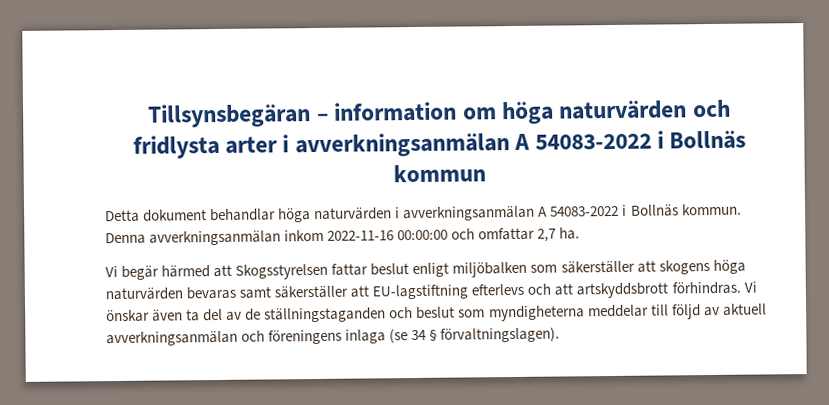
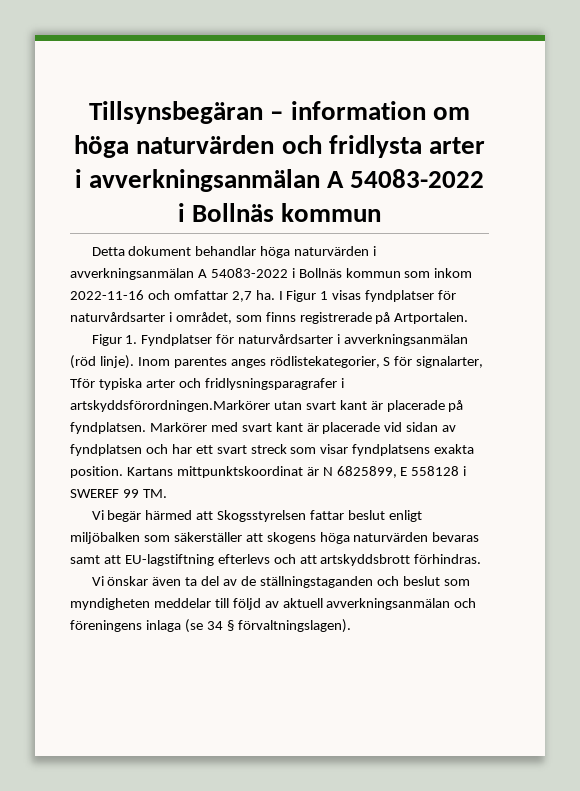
- Detta dokument behandlar höga naturvärden i avverkningsanmälan A 54083-2022 i Bollnäs kommun. Denna avverkningsanmälan inkom 2022-11-16 00:00:00 och omfattar 2,7 ha.
+ Detta dokument behandlar höga naturvärden i avverkningsanmälan A 54083-2022 i Bollnäs kommun som inkom 2022-11-16 och omfattar 2,7 ha. I Figur 1 visas fyndplatser för naturvårdsarter i området, som finns registrerade på Artportalen.
+ Figur 1. Fyndplatser för naturvårdsarter i avverkningsanmälan (röd linje). Inom parentes anges rödlistekategorier, S för signalarter, Tför typiska arter och fridlysningsparagrafer i artskyddsförordningen.Markörer utan svart kant är placerade på fyndplatsen. Markörer med svart kant är placerade vid sidan av fyndplatsen och har ett svart streck som visar fyndplatsens exakta position. Kartans mittpunktskoordinat är N 6825899, E 558128 i SWEREF 99 TM.
- Vi begär härmed att Skogsstyrelsen fattar beslut enligt miljöbalken som säkerställer att skogens höga naturvärden bevaras samt säkerställer att EU-lagstiftning efterlevs och att artskyddsbrott förhindras. Vi önskar även ta del av de ställningstaganden och beslut som myndigheterna meddelar till följd av aktuell avverkningsanmälan och föreningens inlaga (se 34 § förvaltningslagen).
+ Vi begär härmed att Skogsstyrelsen fattar beslut enligt miljöbalken som säkerställer att skogens höga naturvärden bevaras samt att EU-lagstiftning efterlevs och att artskyddsbrott förhindras.
+ Vi önskar även ta del av de ställningstaganden och beslut som myndigheten meddelar till följd av aktuell avverkningsanmälan och föreningens inlaga (se 34 § förvaltningslagen).

